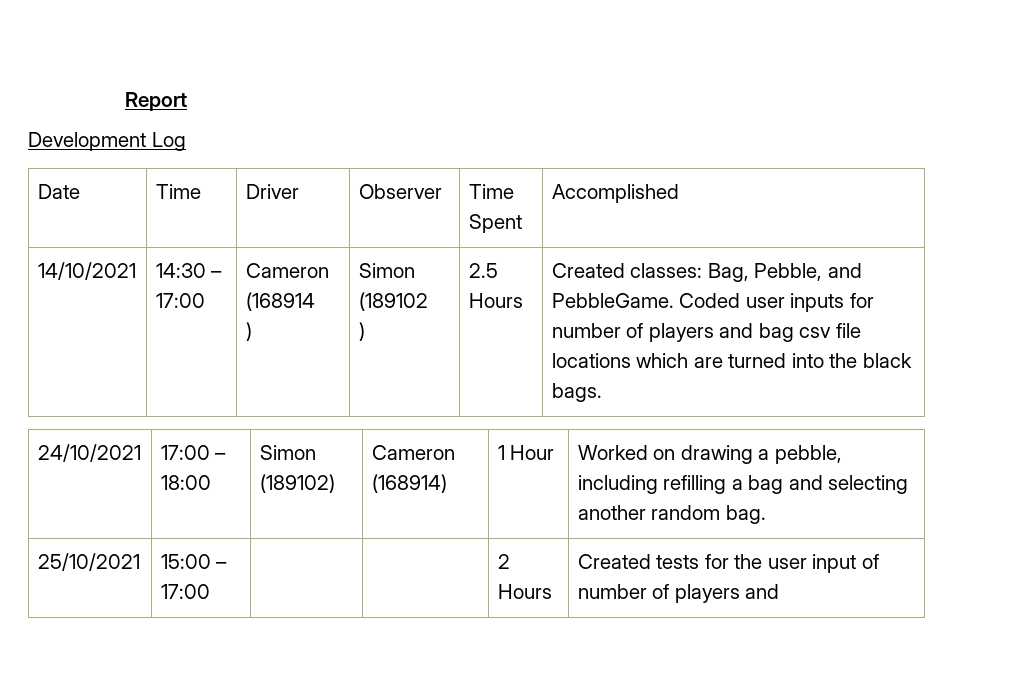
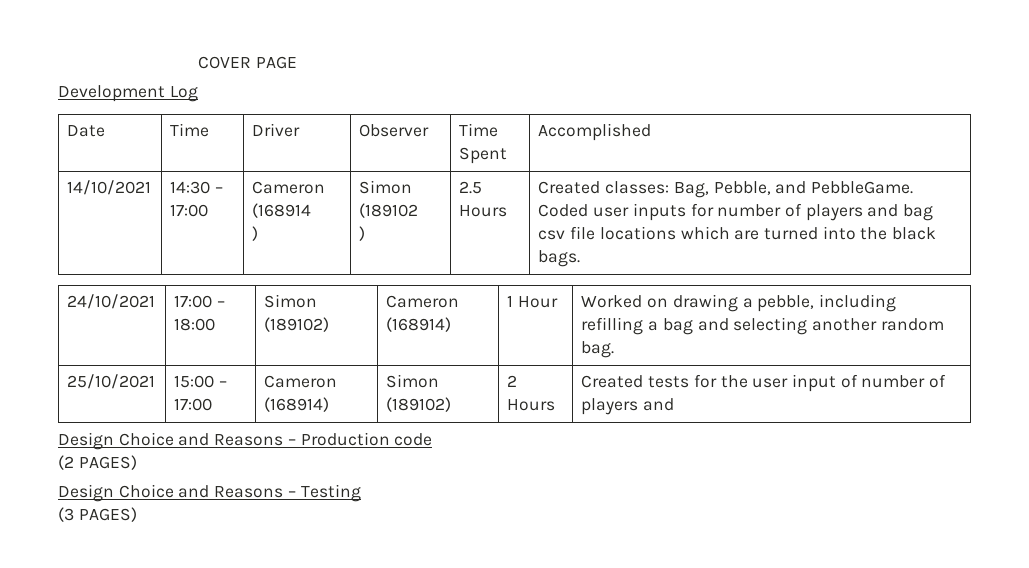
- Report
+ COVER PAGE
- 25/10/2021 | 15:00 – 17:00 | | | 2 Hours | Created tests for the user input of number of players and
+ 25/10/2021 | 15:00 – 17:00 | Cameron (168914) | Simon (189102) | 2 Hours | Created tests for the user input of number of players and
+ Design Choice and Reasons – Production code
+ (2 PAGES)
+ Design Choice and Reasons – Testing
+ (3 PAGES)

